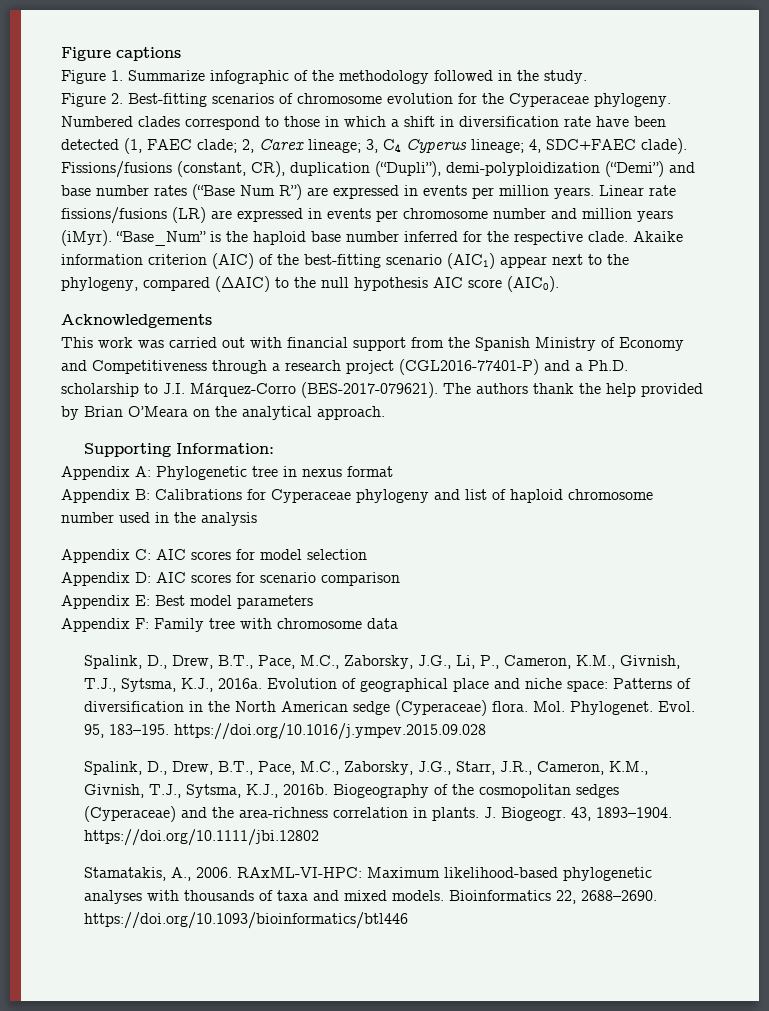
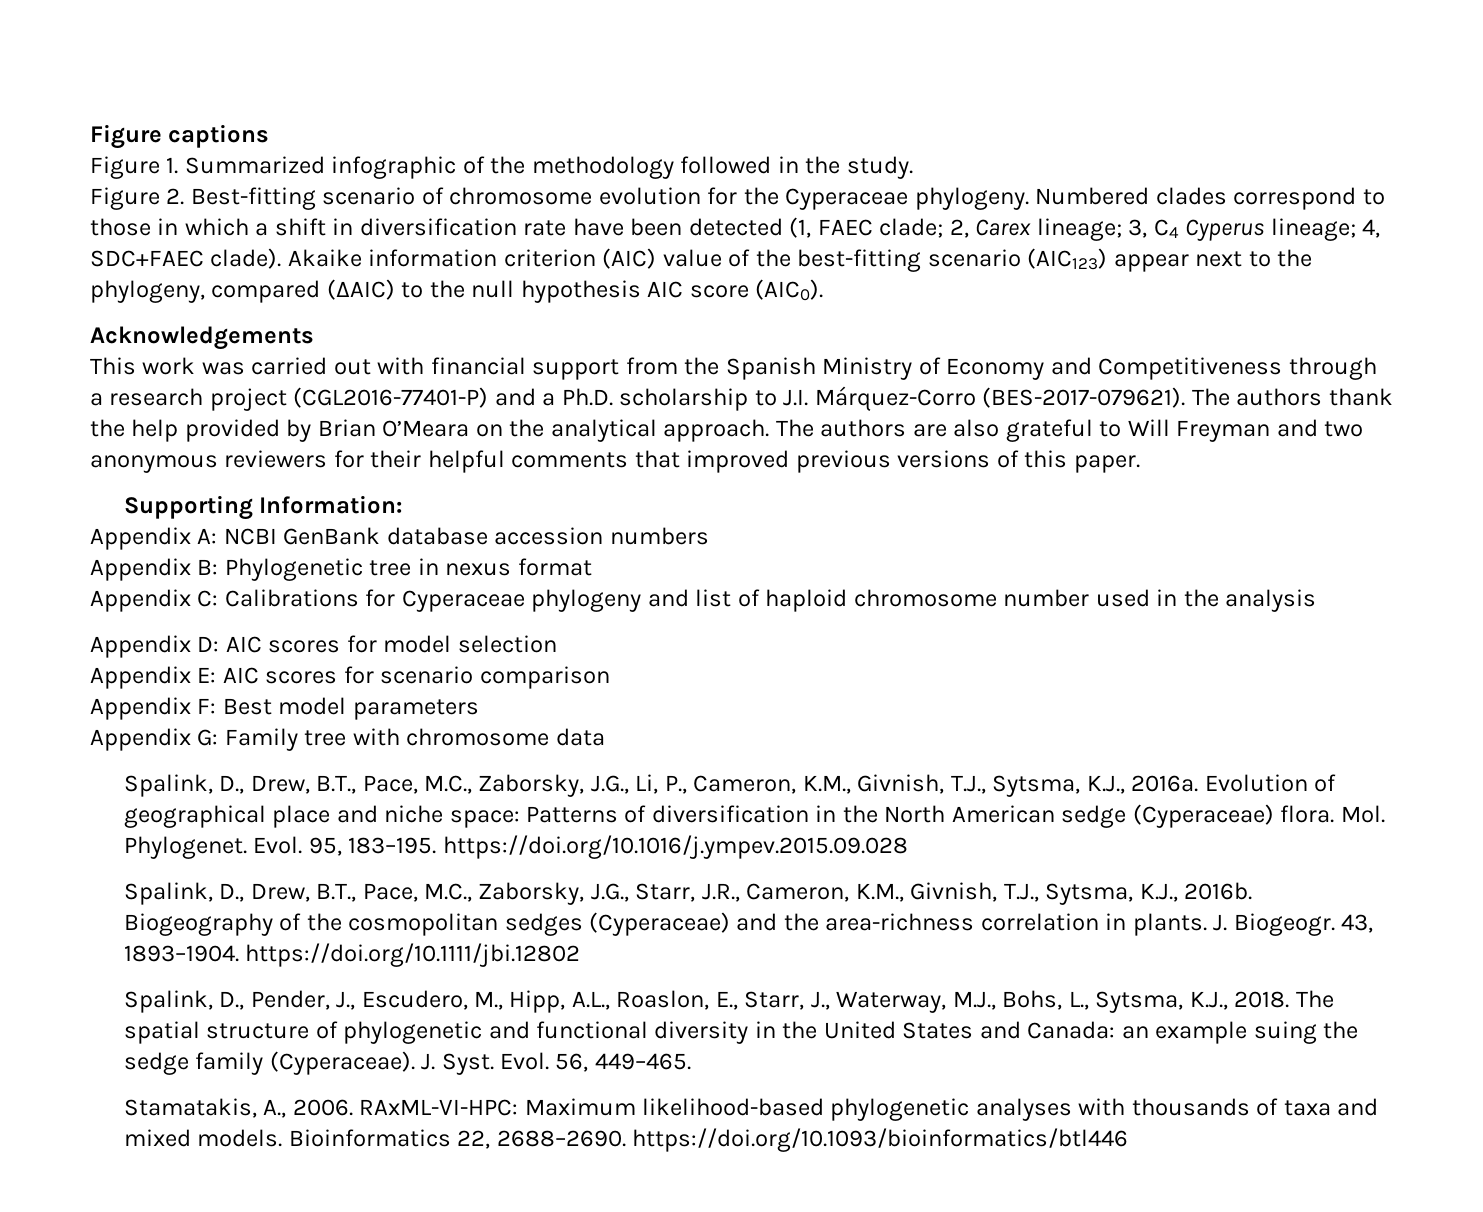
- Figure 1. Summarize infographic of the methodology followed in the study.
+ Figure 1. Summarized infographic of the methodology followed in the study.
- Figure 2. Best-fitting scenarios of chromosome evolution for the Cyperaceae phylogeny.
+ Figure 2. Best-fitting scenario of chromosome evolution for the Cyperaceae phylogeny.
- Fissions/fusions (constant, CR), duplication (“Dupli”), demi-polyploidization (“Demi”) and base number rates (“Base Num R”) are expressed in events per million years. Linear rate fissions/fusions (LR) are expressed in events per chromosome number and million years (iMyr). “Base_Num” is the haploid base number inferred for the respective clade.
- Akaike information criterion (AIC) of the best-fitting scenario (AIC1) appear next to the phylogeny, compared (ΔAIC) to the null hypothesis AIC score (AIC0).
+ Akaike information criterion (AIC) value of the best-fitting scenario (AIC123) appear next to the phylogeny, compared (ΔAIC) to the null hypothesis AIC score (AIC0).
- The authors thank the help provided by Brian O’Meara on the analytical approach.
+ The authors thank the help provided by Brian O’Meara on the analytical approach. The authors are also grateful to Will Freyman and two anonymous reviewers for their helpful comments that improved previous versions of this paper.
  Supporting Information:
- Appendix A: Phylogenetic tree in nexus format
+ Appendix A: NCBI GenBank database accession numbers
+ Appendix B: Phylogenetic tree in nexus format
- Appendix B: Calibrations for Cyperaceae phylogeny and list of haploid chromosome number used in the analysis
+ Appendix C: Calibrations for Cyperaceae phylogeny and list of haploid chromosome number used in the analysis
- Appendix C: AIC scores for model selection
+ Appendix D: AIC scores for model selection
- Appendix D: AIC scores for scenario comparison
+ Appendix E: AIC scores for scenario comparison
- Appendix E: Best model parameters
+ Appendix F: Best model parameters
- Appendix F: Family tree with chromosome data
+ Appendix G: Family tree with chromosome data
+ Spalink, D., Pender, J., Escudero, M., Hipp, A.L., Roaslon, E., Starr, J., Waterway, M.J., Bohs, L., Sytsma, K.J., 2018. The spatial structure of phylogenetic and functional diversity in the United States and Canada: an example suing the sedge family (Cyperaceae). J. Syst. Evol. 56, 449–465.

